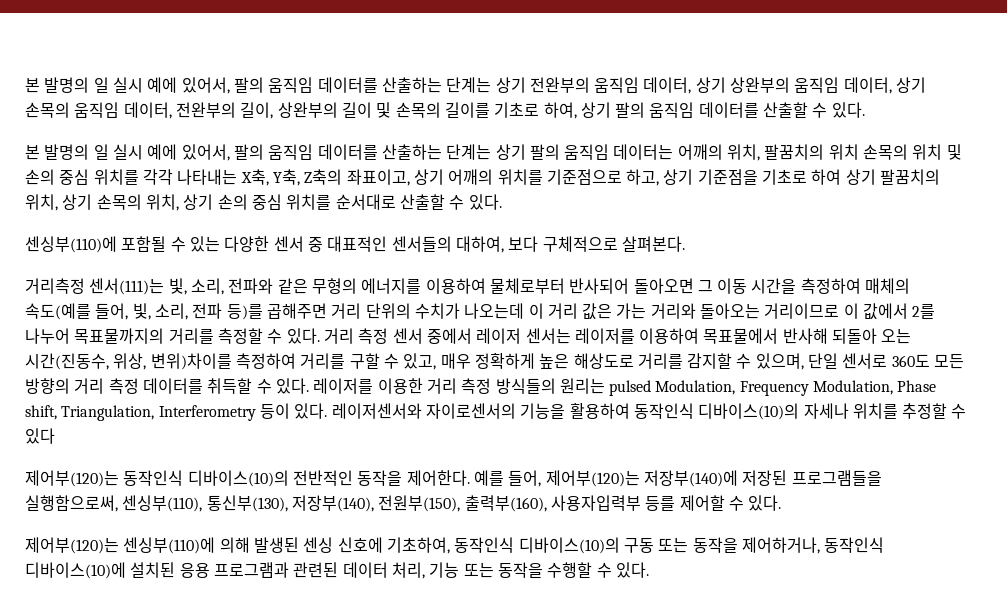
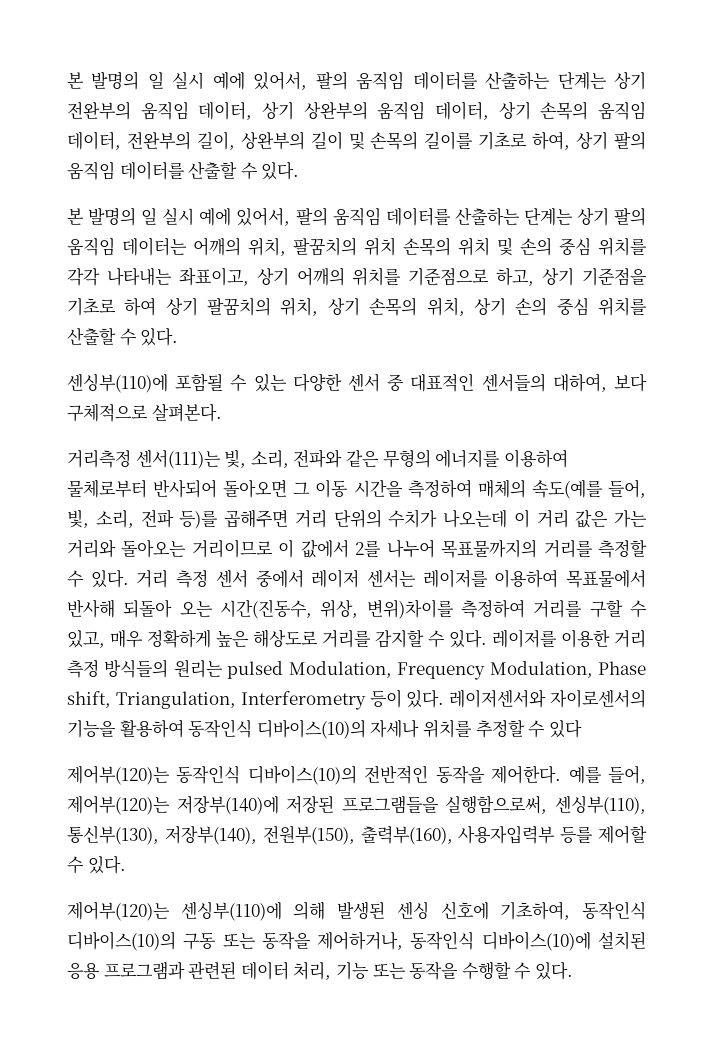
- 본 발명의 일 실시 예에 있어서, 팔의 움직임 데이터를 산출하는 단계는 상기 팔의 움직임 데이터는 어깨의 위치, 팔꿈치의 위치 손목의 위치 및 손의 중심 위치를 각각 나타내는 X축, Y축, Z축의 좌표이고, 상기 어깨의 위치를 기준점으로 하고, 상기 기준점을 기초로 하여 상기 팔꿈치의 위치, 상기 손목의 위치, 상기 손의 중심 위치를 순서대로 산출할 수 있다.
+ 본 발명의 일 실시 예에 있어서, 팔의 움직임 데이터를 산출하는 단계는 상기 팔의 움직임 데이터는 어깨의 위치, 팔꿈치의 위치 손목의 위치 및 손의 중심 위치를 각각 나타내는 좌표이고, 상기 어깨의 위치를 기준점으로 하고, 상기 기준점을 기초로 하여 상기 팔꿈치의 위치, 상기 손목의 위치, 상기 손의 중심 위치를 산출할 수 있다.
- 거리 측정 센서 중에서 레이저 센서는 레이저를 이용하여 목표물에서 반사해 되돌아 오는 시간(진동수, 위상, 변위)차이를 측정하여 거리를 구할 수 있고, 매우 정확하게 높은 해상도로 거리를 감지할 수 있으며, 단일 센서로 360도 모든 방향의 거리 측정 데이터를 취득할 수 있다.
+ 거리 측정 센서 중에서 레이저 센서는 레이저를 이용하여 목표물에서 반사해 되돌아 오는 시간(진동수, 위상, 변위)차이를 측정하여 거리를 구할 수 있고, 매우 정확하게 높은 해상도로 거리를 감지할 수 있다.

